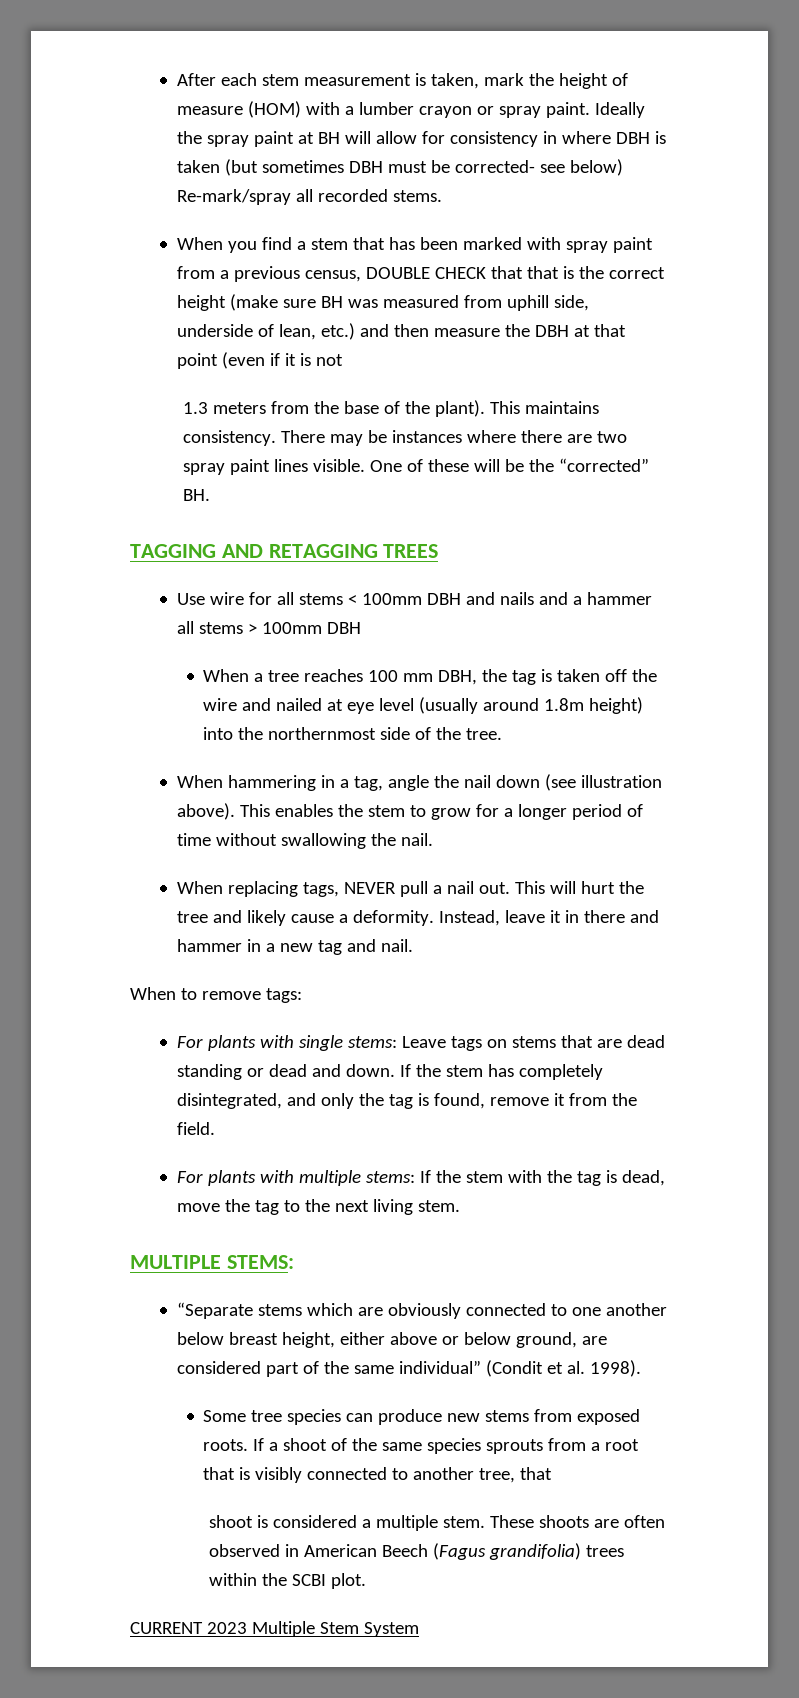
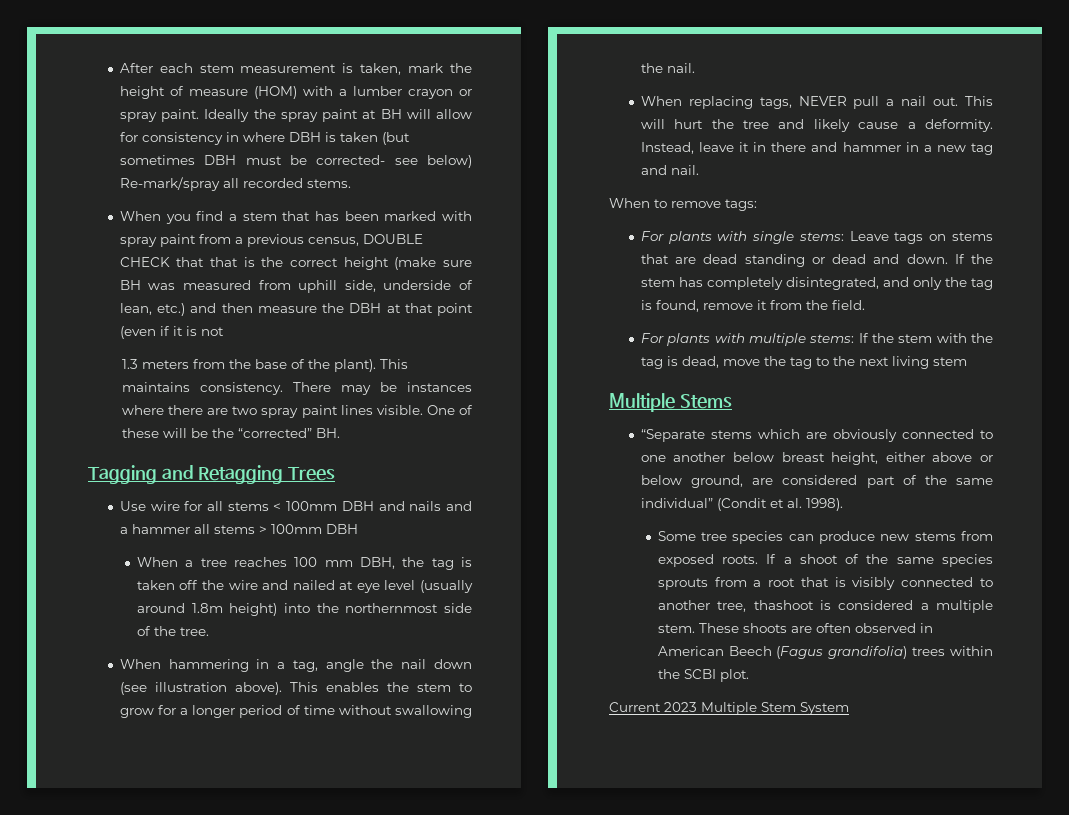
- TAGGING AND RETAGGING TREES
+ Tagging and Retagging Trees
- For plants with multiple stems: If the stem with the tag is dead, move the tag to the next living stem.
- MULTIPLE STEMS:
+ For plants with multiple stems: If the stem with the tag is dead, move the tag to the next living stem
+ Multiple Stems
- If a shoot of the same species sprouts from a root that is visibly connected to another tree, that
- shoot is considered a multiple stem.
+ If a shoot of the same species sprouts from a root that is visibly connected to another tree, thashoot is considered a multiple stem.
- CURRENT 2023 Multiple Stem System
+ Current 2023 Multiple Stem System

